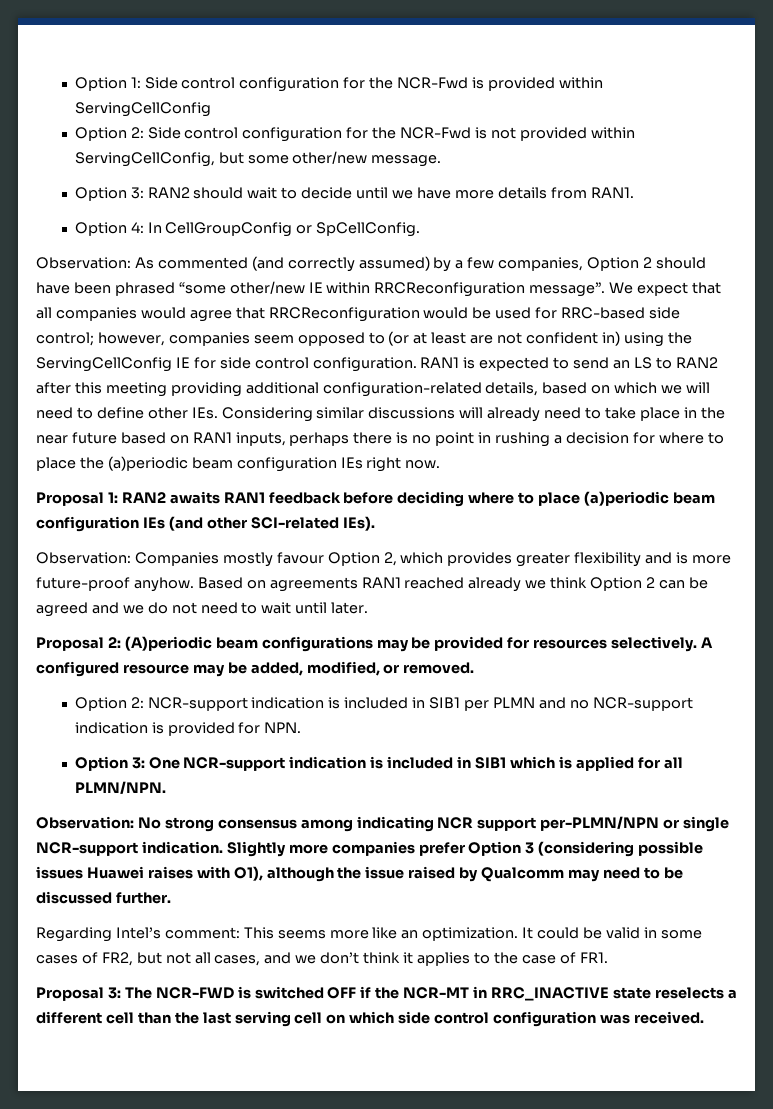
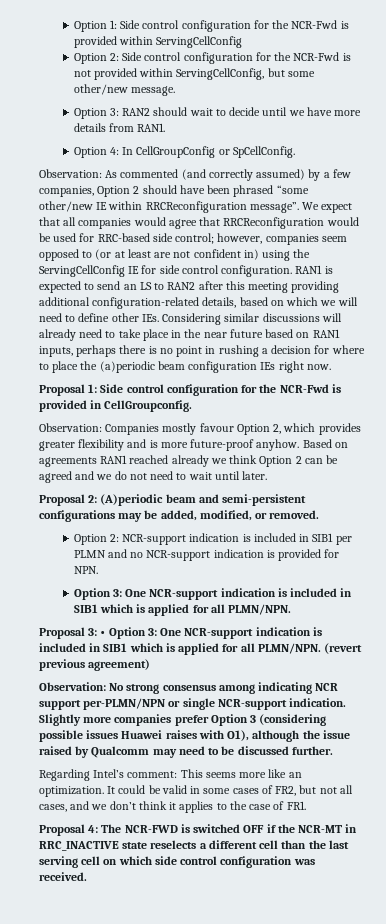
- Proposal 1: RAN2 awaits RAN1 feedback before deciding where to place (a)periodic beam configuration IEs (and other SCI-related IEs).
+ Proposal 1: Side control configuration for the NCR-Fwd is provided in CellGroupconfig.
- Proposal 2: (A)periodic beam configurations may be provided for resources selectively. A configured resource may be added, modified, or removed.
+ Proposal 2: (A)periodic beam and semi-persistent configurations may be added, modified, or removed.
+ Proposal 3: • Option 3: One NCR-support indication is included in SIB1 which is applied for all PLMN/NPN. (revert previous agreement)
- Proposal 3: The NCR-FWD is switched OFF if the NCR-MT in RRC_INACTIVE state reselects a different cell than the last serving cell on which side control configuration was received.
+ Proposal 4: The NCR-FWD is switched OFF if the NCR-MT in RRC_INACTIVE state reselects a different cell than the last serving cell on which side control configuration was received.

